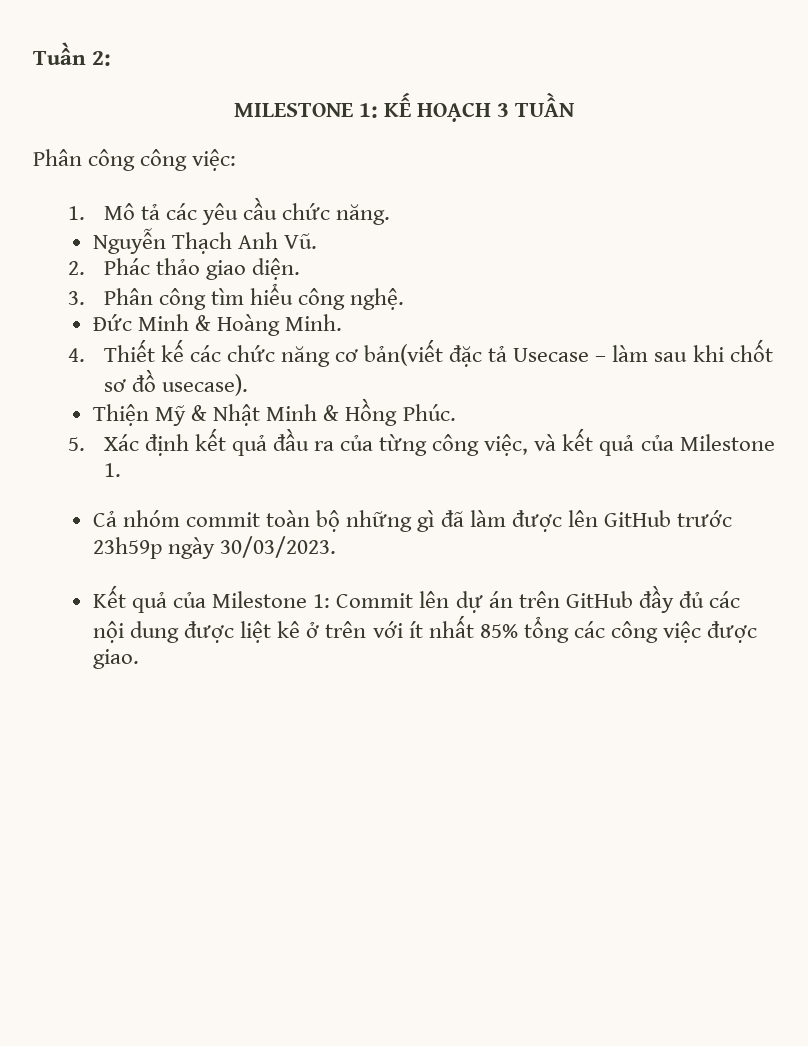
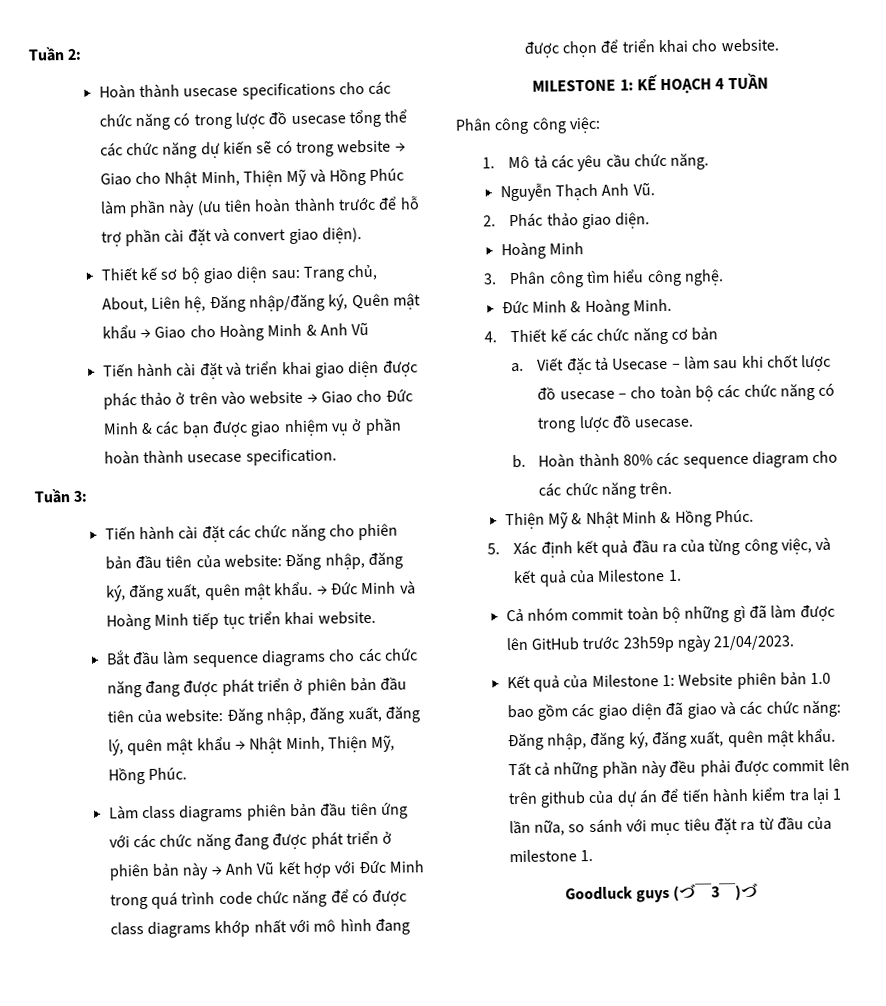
+ Hoàn thành usecase specifications cho các chức năng có trong lược đồ usecase tổng thể các chức năng dự kiến sẽ có trong website → Giao cho Nhật Minh, Thiện Mỹ và Hồng Phúc làm phần này (ưu tiên hoàn thành trước để hỗ trợ phần cài đặt và convert giao diện).
+ Thiết kế sơ bộ giao diện sau: Trang chủ, About, Liên hệ, Đăng nhập/đăng ký, Quên mật khẩu → Giao cho Hoàng Minh & Anh Vũ
+ Tiến hành cài đặt và triển khai giao diện được phác thảo ở trên vào website → Giao cho Đức Minh & các bạn được giao nhiệm vụ ở phần hoàn thành usecase specification.
+ Tuần 3:
+ Tiến hành cài đặt các chức năng cho phiên bản đầu tiên của website: Đăng nhập, đăng ký, đăng xuất, quên mật khẩu. → Đức Minh và Hoàng Minh tiếp tục triển khai website.
+ Bắt đầu làm sequence diagrams cho các chức năng đang được phát triển ở phiên bản đầu tiên của website: Đăng nhập, đăng xuất, đăng lý, quên mật khẩu → Nhật Minh, Thiện Mỹ, Hồng Phúc.
+ Làm class diagrams phiên bản đầu tiên ứng với các chức năng đang được phát triển ở phiên bản này → Anh Vũ kết hợp với Đức Minh trong quá trình code chức năng để có được class diagrams khớp nhất với mô hình đang được chọn để triển khai cho website.
- MILESTONE 1: KẾ HOẠCH 3 TUẦN
+ MILESTONE 1: KẾ HOẠCH 4 TUẦN
  2. Phác thảo giao diện.
+ Hoàng Minh
- 4. Thiết kế các chức năng cơ bản(viết đặc tả Usecase – làm sau khi chốt sơ đồ usecase).
+ 4. Thiết kế các chức năng cơ bản
+ a. Viết đặc tả Usecase – làm sau khi chốt lược đồ usecase – cho toàn bộ các chức năng có trong lược đồ usecase.
+ b. Hoàn thành 80% các sequence diagram cho các chức năng trên.
- Cả nhóm commit toàn bộ những gì đã làm được lên GitHub trước 23h59p ngày 30/03/2023.
+ Cả nhóm commit toàn bộ những gì đã làm được lên GitHub trước 23h59p ngày 21/04/2023.
- Kết quả của Milestone 1: Commit lên dự án trên GitHub đầy đủ các nội dung được liệt kê ở trên với ít nhất 85% tổng các công việc được giao.
+ Kết quả của Milestone 1: Website phiên bản 1.0 bao gồm các giao diện đã giao và các chức năng: Đăng nhập, đăng ký, đăng xuất, quên mật khẩu. Tất cả những phần này đều phải được commit lên trên github của dự án để tiến hành kiểm tra lại 1 lần nữa, so sánh với mục tiêu đặt ra từ đầu của milestone 1.
+ Goodluck guys (づ￣3￣)づ

